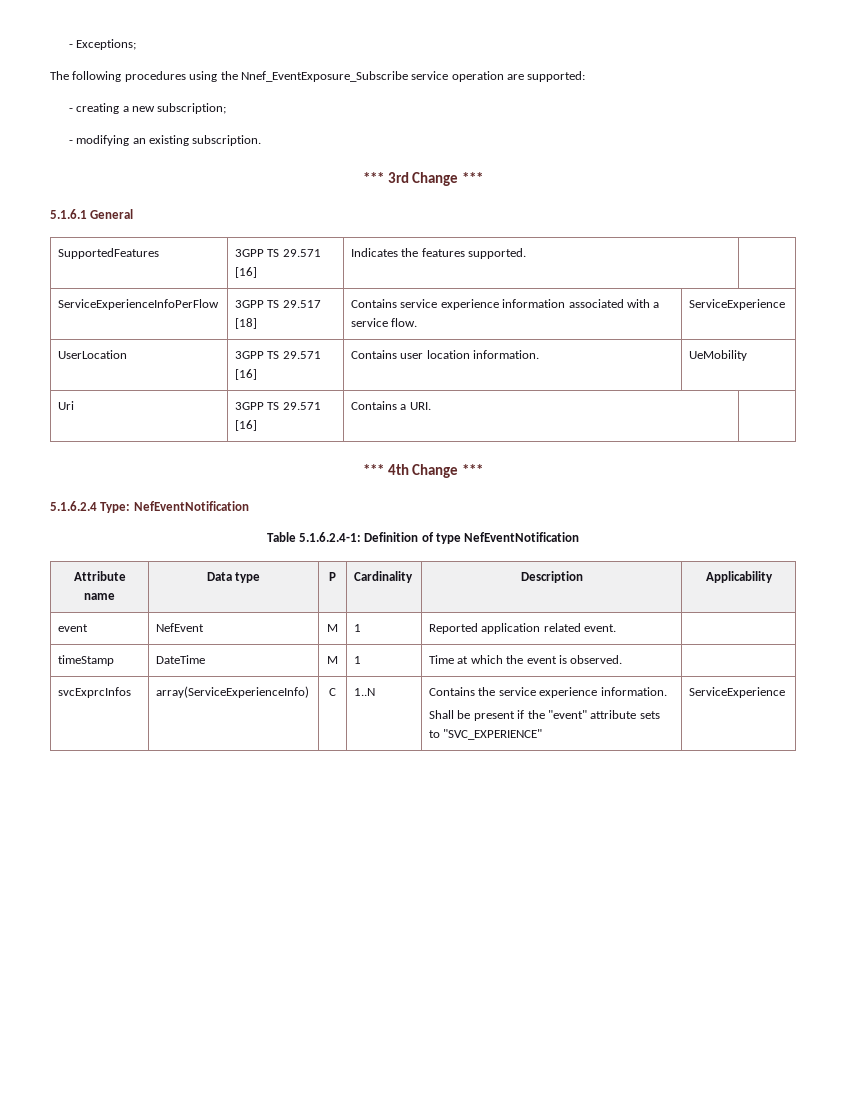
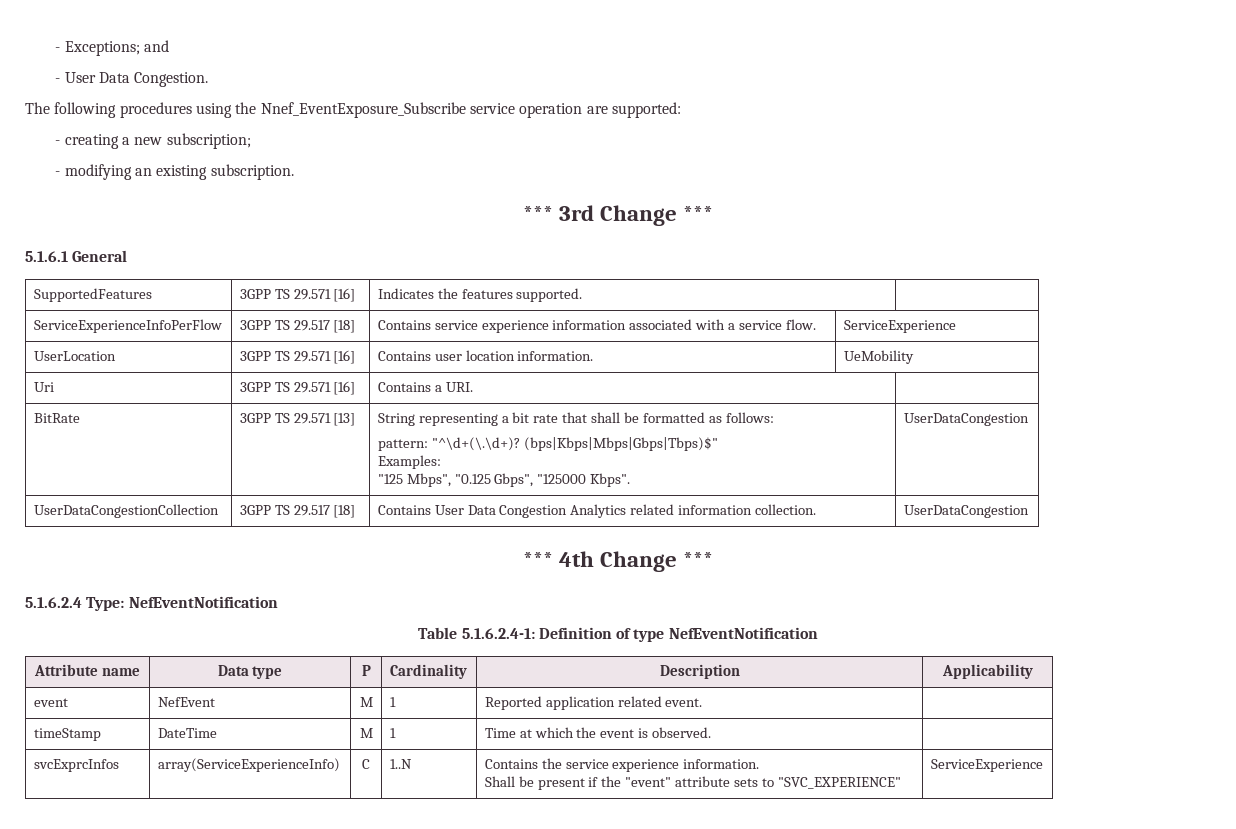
- - Exceptions;
+ - Exceptions; and
+ - User Data Congestion.
+ BitRate | 3GPP TS 29.571 [13] | String representing a bit rate that shall be formatted as follows:
+ pattern: "^\d+(\.\d+)? (bps|Kbps|Mbps|Gbps|Tbps)$"
+ Examples:
+ "125 Mbps", "0.125 Gbps", "125000 Kbps". | UserDataCongestion
+ UserDataCongestionCollection | 3GPP TS 29.517 [18] | Contains User Data Congestion Analytics related information collection. | UserDataCongestion

